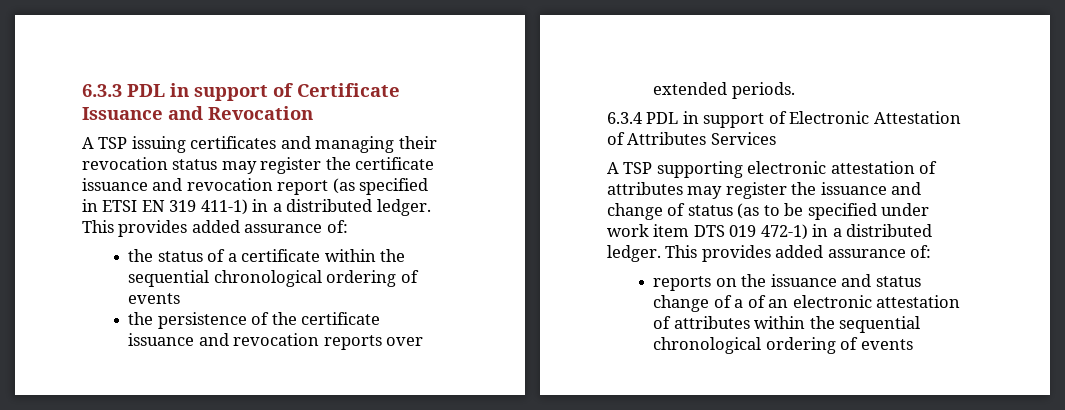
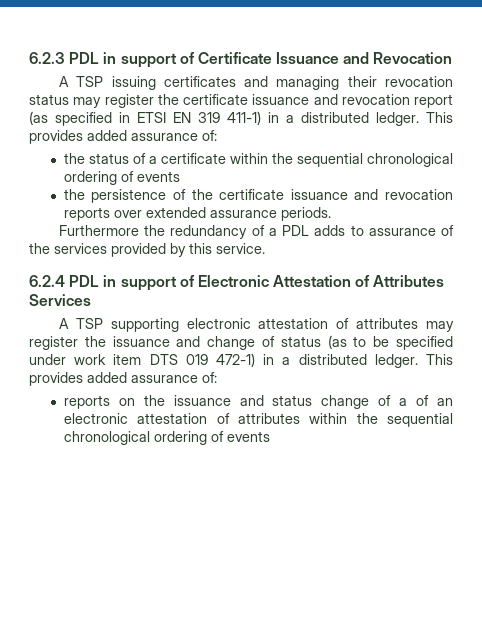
- 6.3.3 PDL in support of Certificate Issuance and Revocation
+ 6.2.3 PDL in support of Certificate Issuance and Revocation
- the persistence of the certificate issuance and revocation reports over extended periods.
+ the persistence of the certificate issuance and revocation reports over extended assurance periods.
- 6.3.4 PDL in support of Electronic Attestation of Attributes Services
+ Furthermore the redundancy of a PDL adds to assurance of the services provided by this service.
+ 6.2.4 PDL in support of Electronic Attestation of Attributes Services

